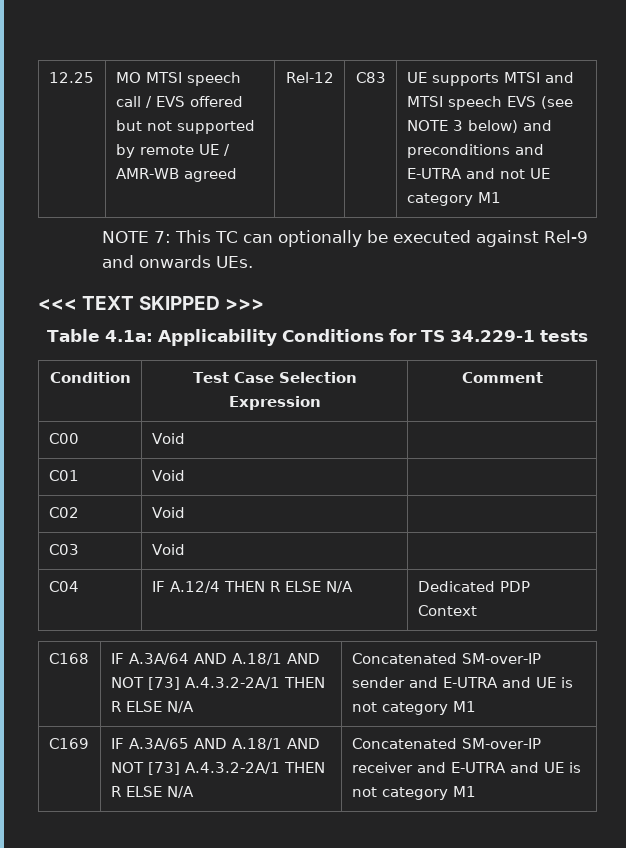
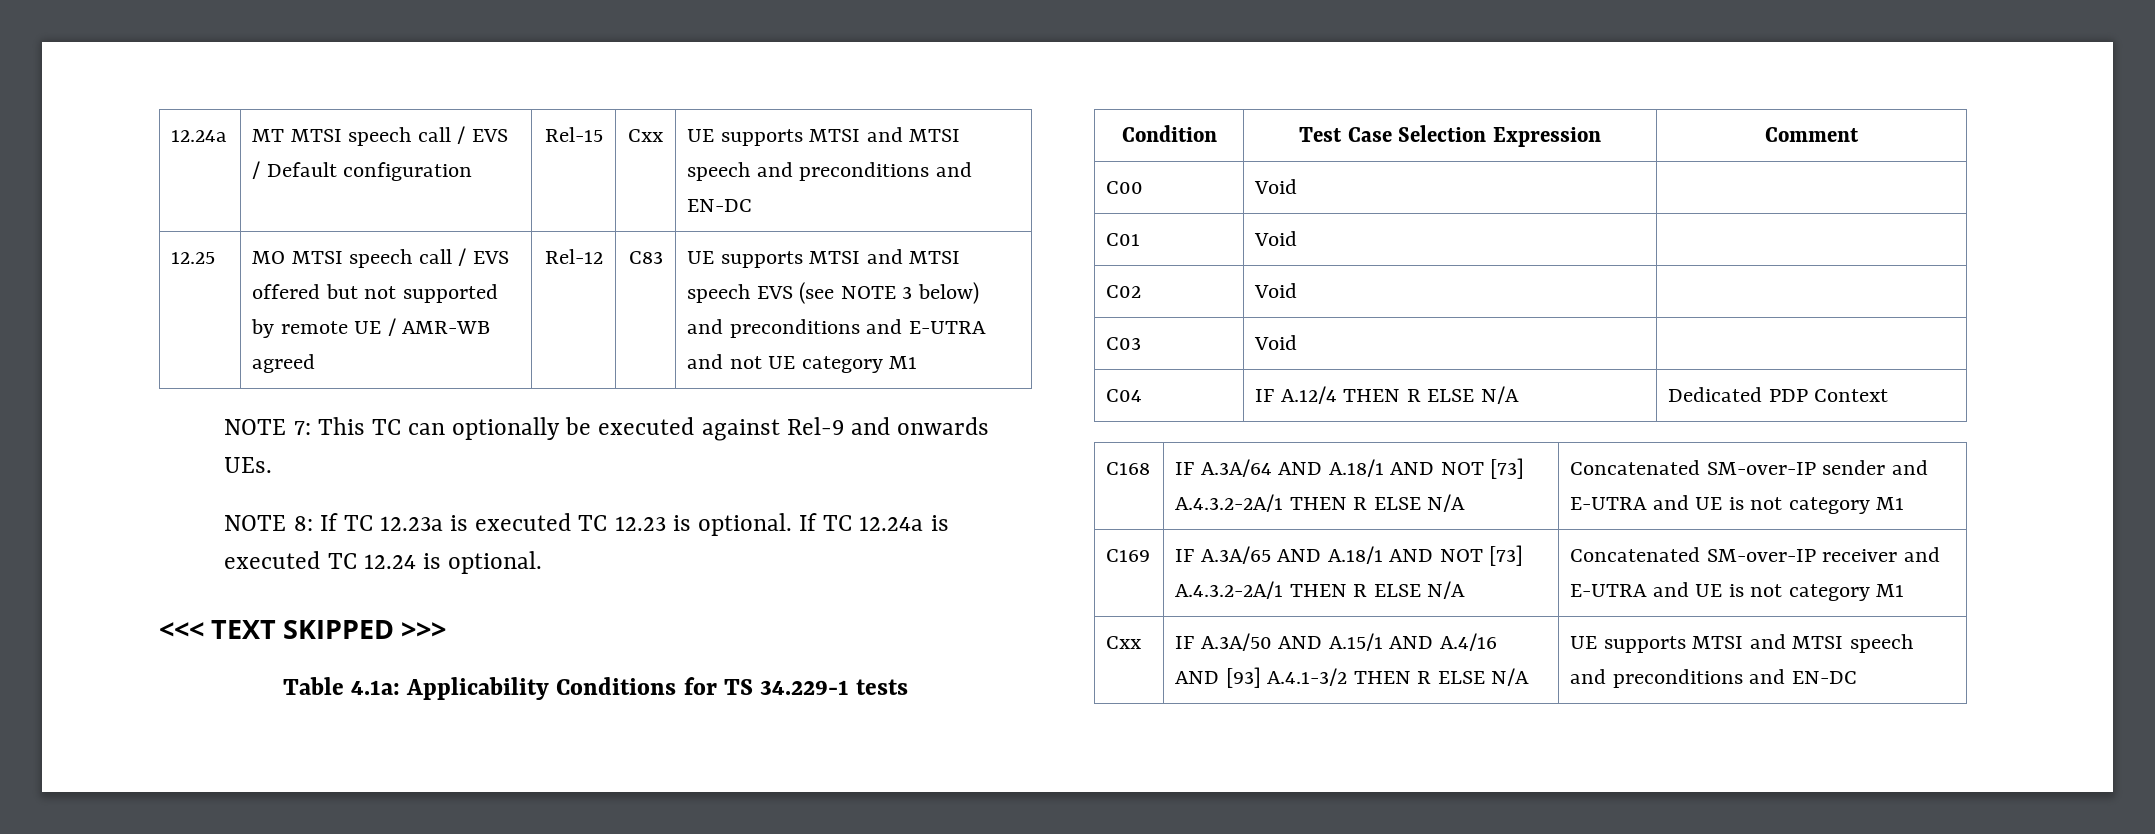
+ 12.24a | MT MTSI speech call / EVS / Default configuration | Rel-15 | Cxx | UE supports MTSI and MTSI speech and preconditions and EN-DC
+ NOTE 8: If TC 12.23a is executed TC 12.23 is optional. If TC 12.24a is executed TC 12.24 is optional.
+ Cxx | IF A.3A/50 AND A.15/1 AND A.4/16 AND [93] A.4.1-3/2 THEN R ELSE N/A | UE supports MTSI and MTSI speech and preconditions and EN-DC

